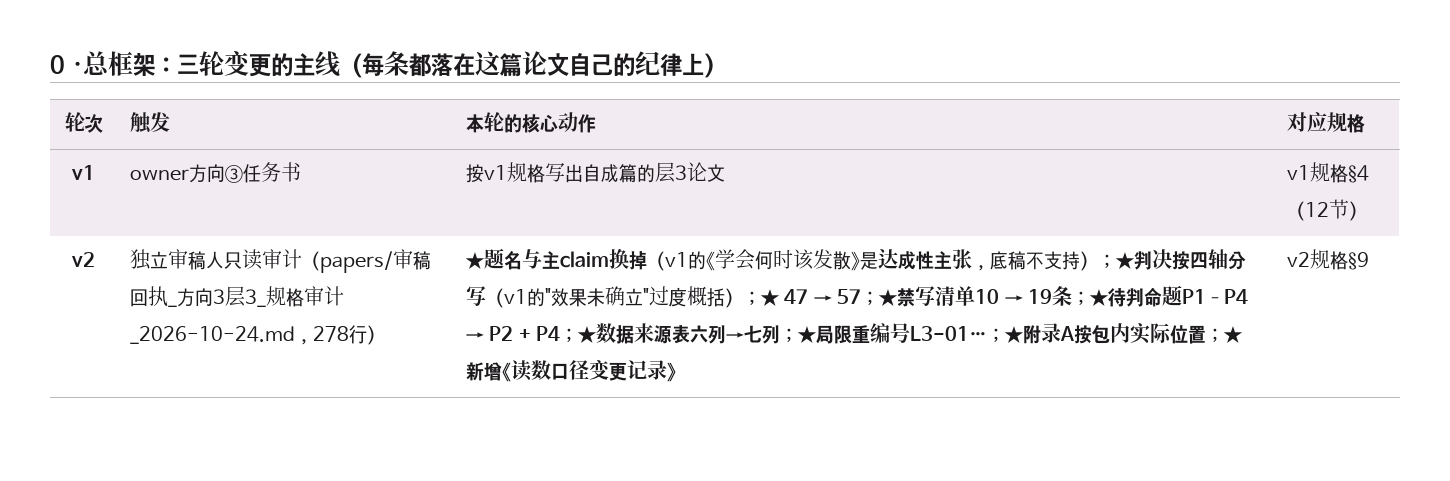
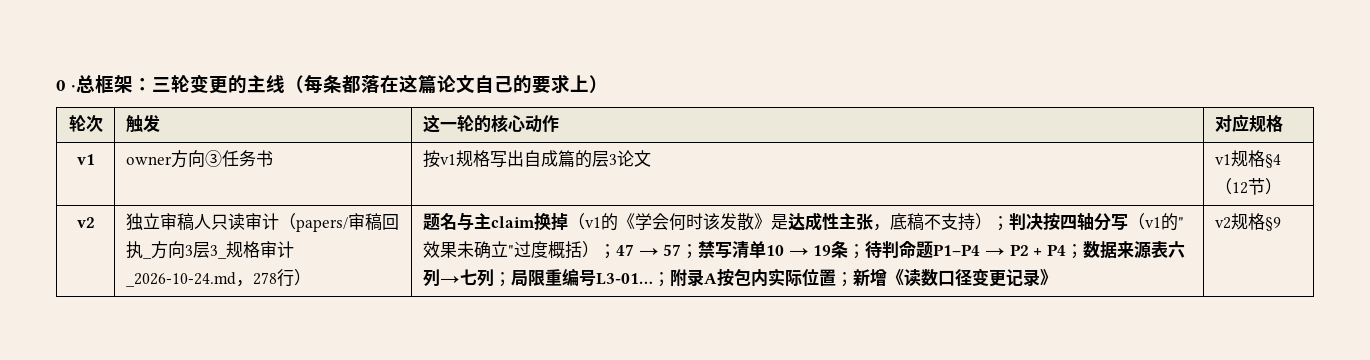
- 0 ·总框架：三轮变更的主线（每条都落在这篇论文自己的纪律上）
+ 0 ·总框架：三轮变更的主线（每条都落在这篇论文自己的要求上）
- 轮次 | 触发 | 本轮的核心动作 | 对应规格
+ 轮次 | 触发 | 这一轮的核心动作 | 对应规格
- ★题名与主claim换掉（v1的《学会何时该发散》是达成性主张，底稿不支持）；★判决按四轴分写（v1的"效果未确立"过度概括）；★ 47 → 57；★禁写清单10 → 19条；★待判命题P1–P4 → P2 + P4；★数据来源表六列→七列；★局限重编号L3-01…
+ 题名与主claim换掉（v1的《学会何时该发散》是达成性主张，底稿不支持）；判决按四轴分写（v1的"效果未确立"过度概括）；47 → 57；禁写清单10 → 19条；待判命题P1–P4 → P2 + P4；数据来源表六列→七列；局限重编号L3-01…
- ；★附录A按包内实际位置；★新增《读数口径变更记录》
+ ；附录A按包内实际位置；新增《读数口径变更记录》

